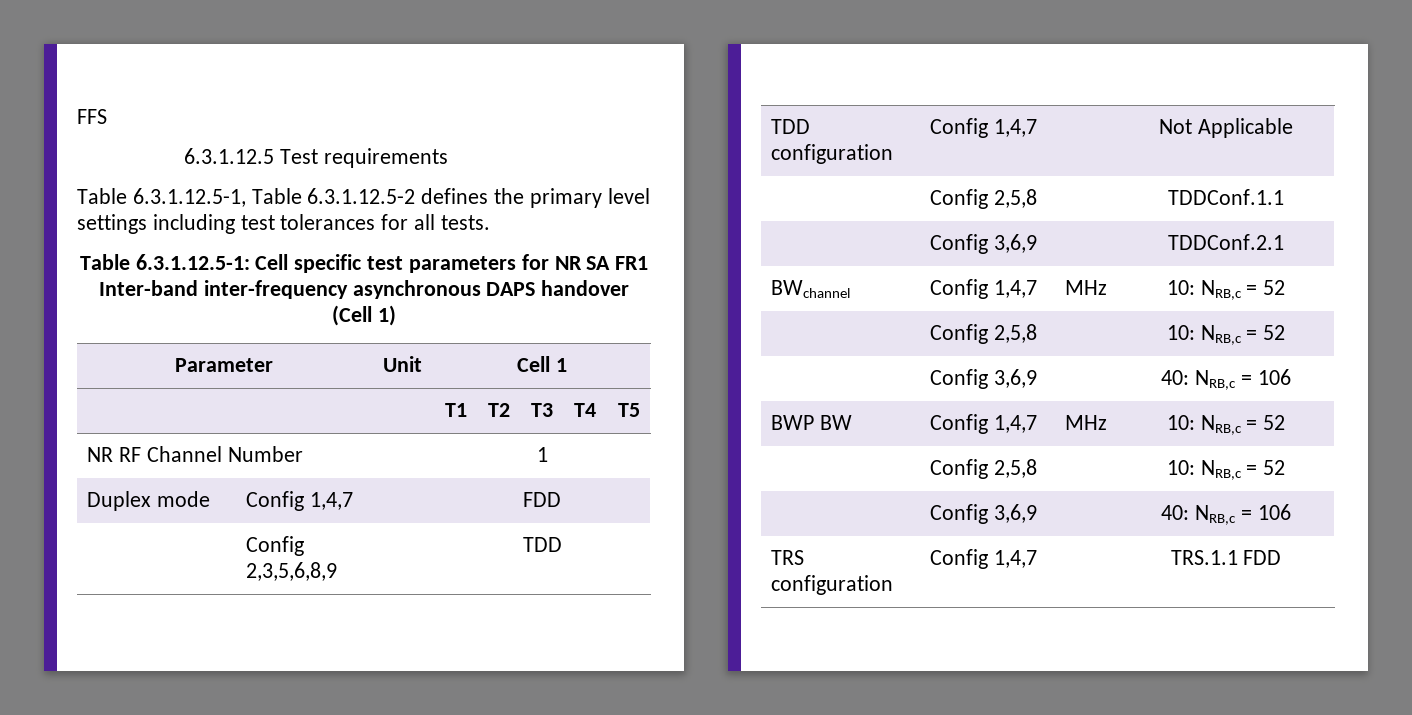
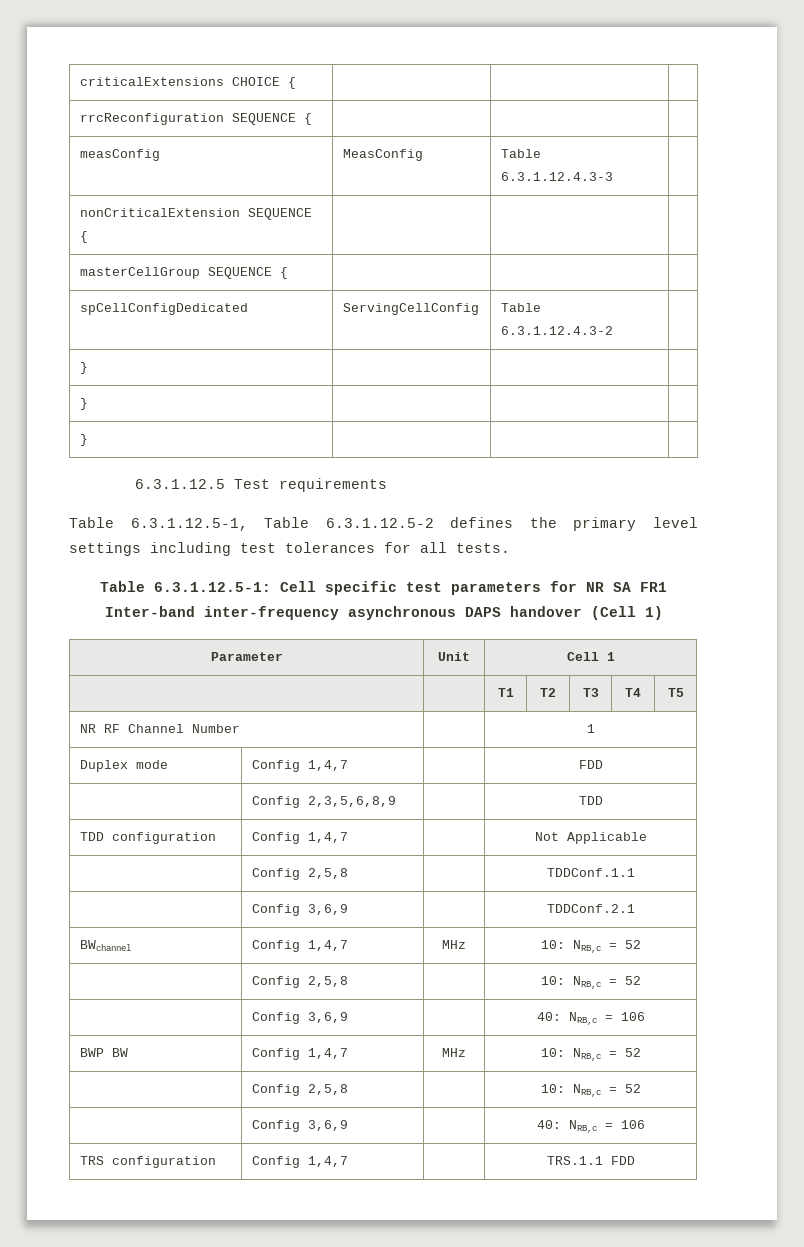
- FFS
+ criticalExtensions CHOICE { | | |
+ rrcReconfiguration SEQUENCE { | | |
+ measConfig | MeasConfig | Table 6.3.1.12.4.3-3 |
+ nonCriticalExtension SEQUENCE { | | |
+ masterCellGroup SEQUENCE { | | |
+ spCellConfigDedicated | ServingCellConfig | Table 6.3.1.12.4.3-2 |
+ } | | |
+ } | | |
+ } | | |

